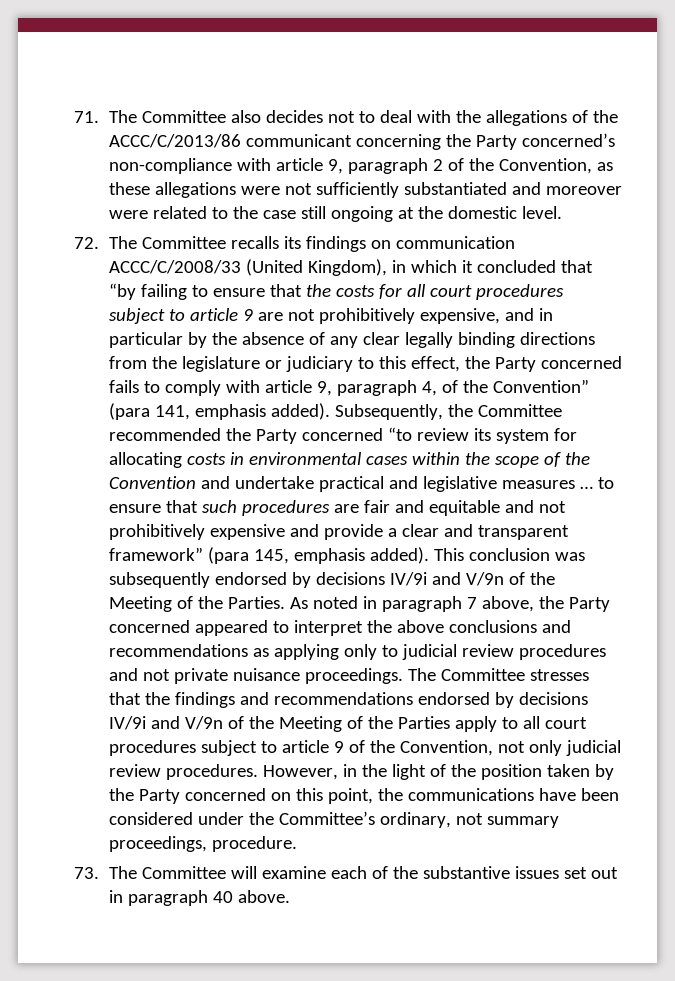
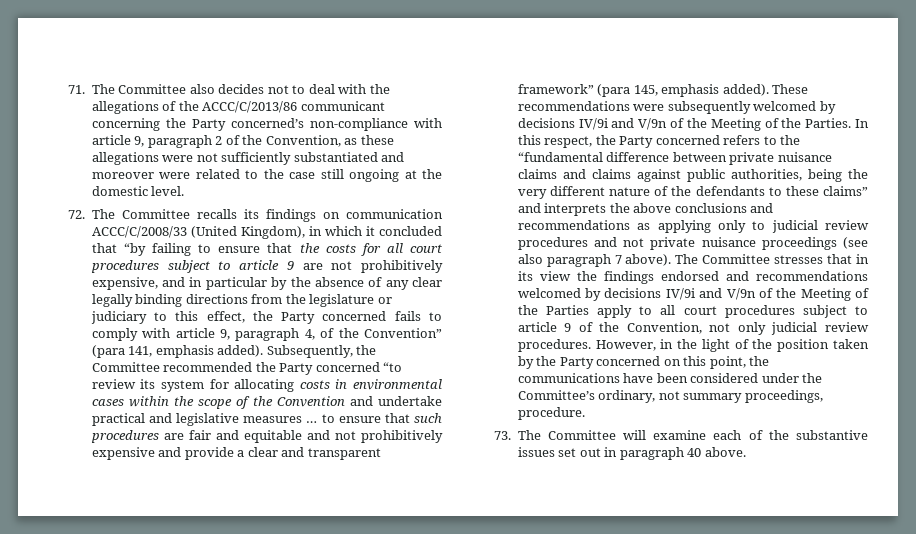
- This conclusion was subsequently endorsed by decisions IV/9i and V/9n of the Meeting of the Parties.
+ These recommendations were subsequently welcomed by decisions IV/9i and V/9n of the Meeting of the Parties.
- As noted in paragraph 7 above, the Party concerned appeared to interpret the above conclusions and recommendations as applying only to judicial review procedures and not private nuisance proceedings.
+ In this respect, the Party concerned refers to the “fundamental difference between private nuisance claims and claims against public authorities, being the very different nature of the defendants to these claims” and interprets the above conclusions and recommendations as applying only to judicial review procedures and not private nuisance proceedings (see also paragraph 7 above).
- The Committee stresses that the findings and recommendations endorsed by decisions IV/9i and V/9n of the Meeting of the Parties apply to all court procedures subject to article 9 of the Convention, not only judicial review procedures.
+ The Committee stresses that in its view the findings endorsed and recommendations welcomed by decisions IV/9i and V/9n of the Meeting of the Parties apply to all court procedures subject to article 9 of the Convention, not only judicial review procedures.

